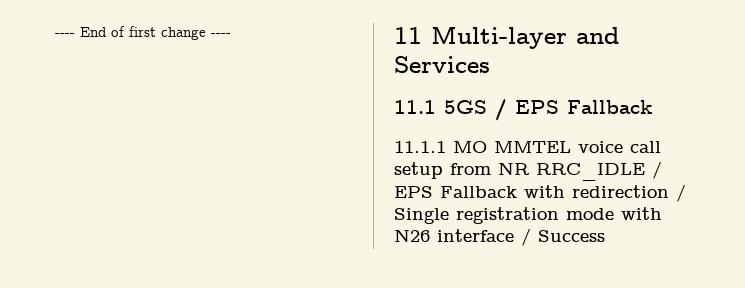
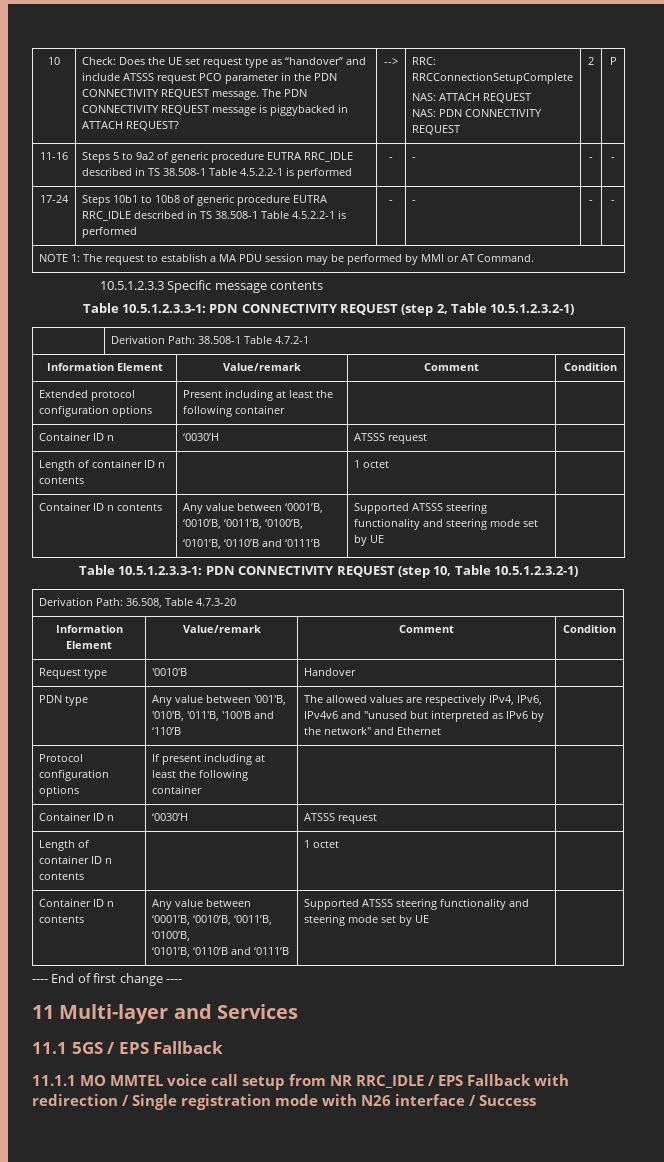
+ 10 | Check: Does the UE set request type as “handover” and include ATSSS request PCO parameter in the PDN CONNECTIVITY REQUEST message. The PDN CONNECTIVITY REQUEST message is piggybacked in ATTACH REQUEST? | --> | RRC: RRCConnectionSetupComplete
+ NAS: ATTACH REQUEST
+ NAS: PDN CONNECTIVITY REQUEST | 2 | P
+ 11-16 | Steps 5 to 9a2 of generic procedure EUTRA RRC_IDLE described in TS 38.508-1 Table 4.5.2.2-1 is performed | - | - | - | -
+ 17-24 | Steps 10b1 to 10b8 of generic procedure EUTRA RRC_IDLE described in TS 38.508-1 Table 4.5.2.2-1 is performed | - | - | - | -
+ NOTE 1: The request to establish a MA PDU session may be performed by MMI or AT Command.
+ 10.5.1.2.3.3 Specific message contents
+ Table 10.5.1.2.3.3-1: PDN CONNECTIVITY REQUEST (step 2, Table 10.5.1.2.3.2-1)
+ | Derivation Path: 38.508-1 Table 4.7.2-1
+ Information Element | Value/remark | Comment | Condition
+ Extended protocol configuration options | Present including at least the following container | |
+ Container ID n | ‘0030’H | ATSSS request |
+ Length of container ID n contents | | 1 octet |
+ Container ID n contents | Any value between ‘0001’B, ‘0010’B, ‘0011’B, ‘0100’B,
+ ‘0101’B, ‘0110’B and ‘0111’B | Supported ATSSS steering functionality and steering mode set by UE |
+ Table 10.5.1.2.3.3-1: PDN CONNECTIVITY REQUEST (step 10, Table 10.5.1.2.3.2-1)
+ Derivation Path: 36.508, Table 4.7.3-20
+ Information Element | Value/remark | Comment | Condition
+ Request type | '0010'B | Handover |
+ PDN type | Any value between '001'B, '010'B, '011'B, '100'B and ‘110’B | The allowed values are respectively IPv4, IPv6, IPv4v6 and "unused but interpreted as IPv6 by the network" and Ethernet |
+ Protocol configuration options | If present including at least the following container | |
+ Container ID n | ‘0030’H | ATSSS request |
+ Length of container ID n contents | | 1 octet |
+ Container ID n contents | Any value between ‘0001’B, ‘0010’B, ‘0011’B, ‘0100’B,
+ ‘0101’B, ‘0110’B and ‘0111’B | Supported ATSSS steering functionality and steering mode set by UE |

